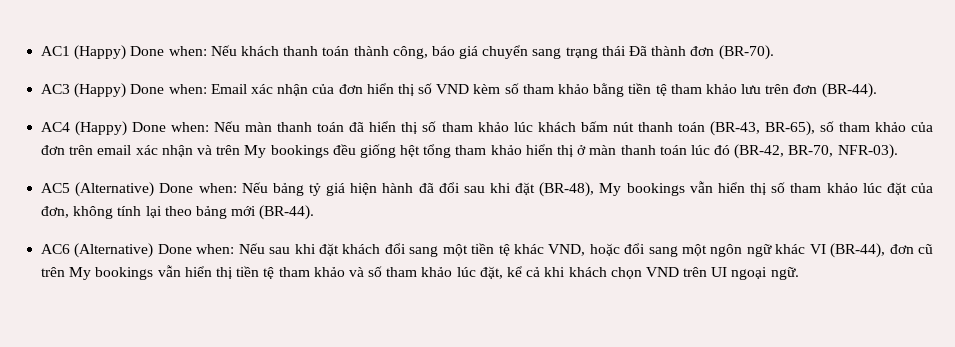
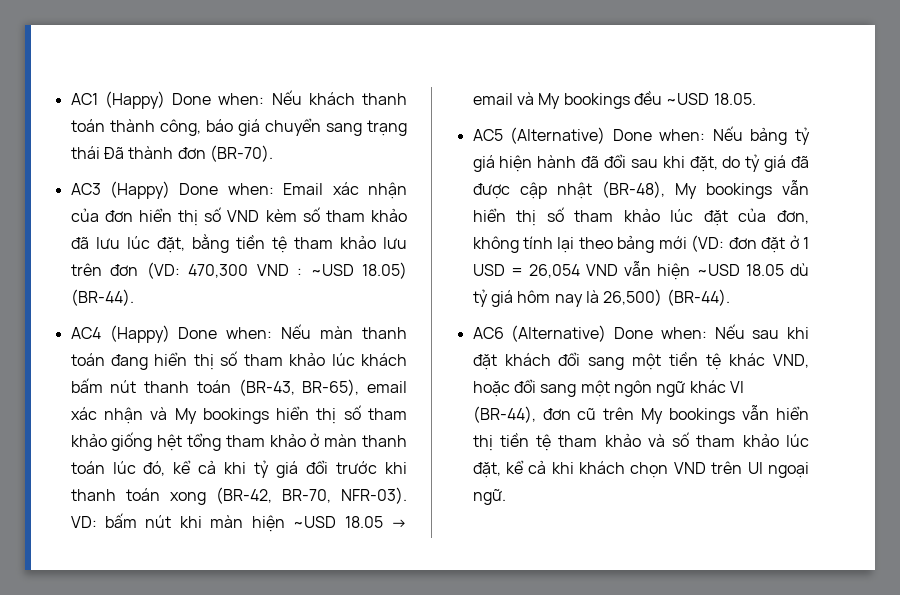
- AC3 (Happy) Done when: Email xác nhận của đơn hiển thị số VND kèm số tham khảo bằng tiền tệ tham khảo lưu trên đơn (BR-44).
+ AC3 (Happy) Done when: Email xác nhận của đơn hiển thị số VND kèm số tham khảo đã lưu lúc đặt, bằng tiền tệ tham khảo lưu trên đơn (VD: 470,300 VND : ~USD 18.05) (BR-44).
- AC4 (Happy) Done when: Nếu màn thanh toán đã hiển thị số tham khảo lúc khách bấm nút thanh toán (BR-43, BR-65), số tham khảo của đơn trên email xác nhận và trên My bookings đều giống hệt tổng tham khảo hiển thị ở màn thanh toán lúc đó (BR-42, BR-70, NFR-03).
+ AC4 (Happy) Done when: Nếu màn thanh toán đang hiển thị số tham khảo lúc khách bấm nút thanh toán (BR-43, BR-65), email xác nhận và My bookings hiển thị số tham khảo giống hệt tổng tham khảo ở màn thanh toán lúc đó, kể cả khi tỷ giá đổi trước khi thanh toán xong (BR-42, BR-70, NFR-03). VD: bấm nút khi màn hiện ~USD 18.05 → email và My bookings đều ~USD 18.05.
- AC5 (Alternative) Done when: Nếu bảng tỷ giá hiện hành đã đổi sau khi đặt (BR-48), My bookings vẫn hiển thị số tham khảo lúc đặt của đơn, không tính lại theo bảng mới (BR-44).
+ AC5 (Alternative) Done when: Nếu bảng tỷ giá hiện hành đã đổi sau khi đặt, do tỷ giá đã được cập nhật (BR-48), My bookings vẫn hiển thị số tham khảo lúc đặt của đơn, không tính lại theo bảng mới (VD: đơn đặt ở 1 USD = 26,054 VND vẫn hiện ~USD 18.05 dù tỷ giá hôm nay là 26,500) (BR-44).

